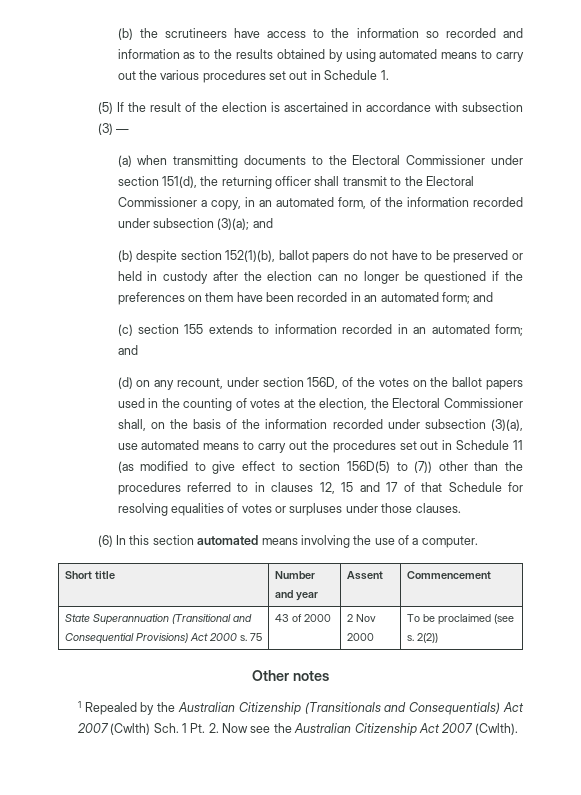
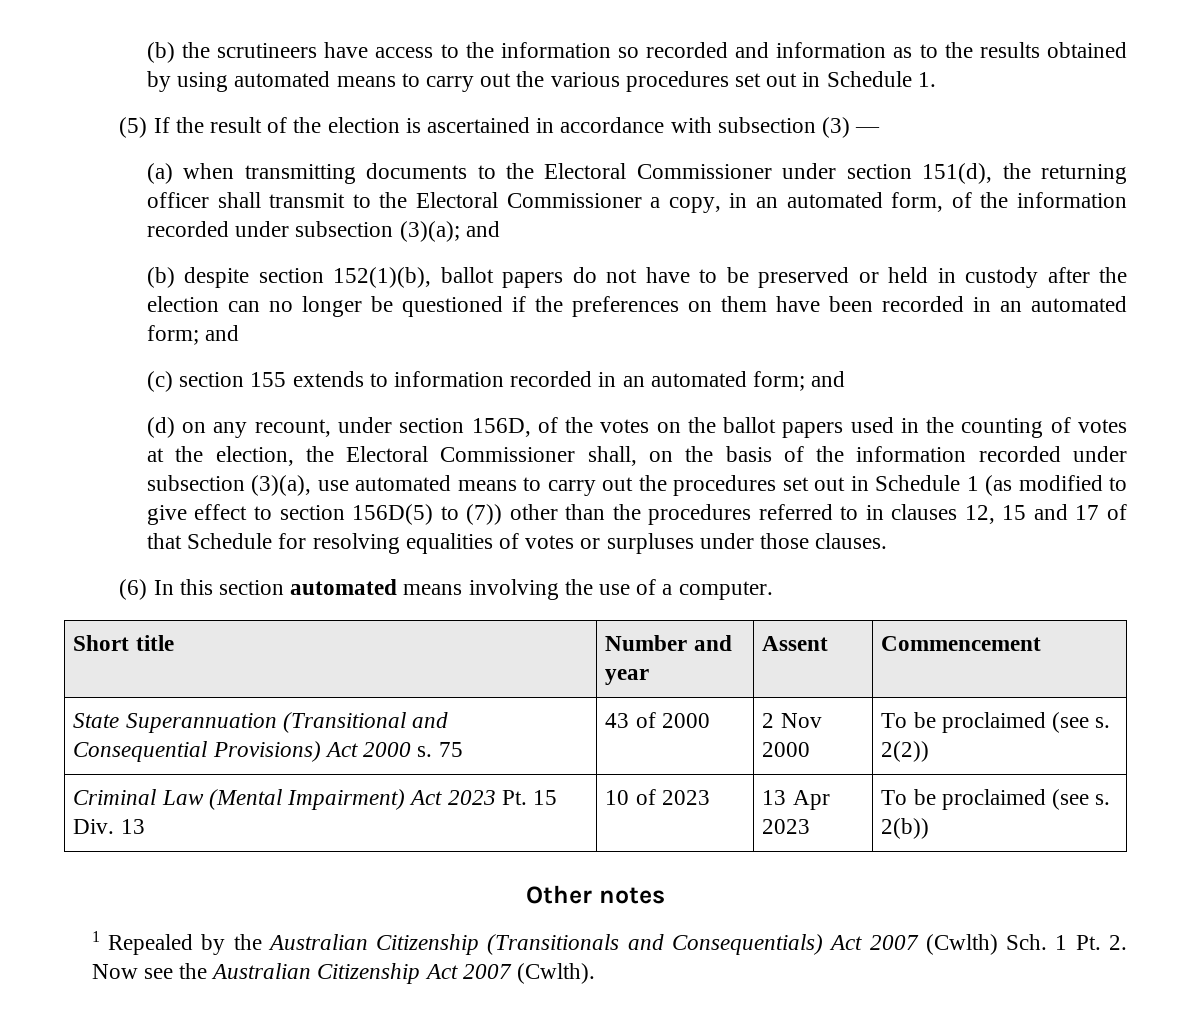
- (d) on any recount, under section 156D, of the votes on the ballot papers used in the counting of votes at the election, the Electoral Commissioner shall, on the basis of the information recorded under subsection (3)(a), use automated means to carry out the procedures set out in Schedule 11 (as modified to give effect to section 156D(5) to (7)) other than the procedures referred to in clauses 12, 15 and 17 of that Schedule for resolving equalities of votes or surpluses under those clauses.
+ (d) on any recount, under section 156D, of the votes on the ballot papers used in the counting of votes at the election, the Electoral Commissioner shall, on the basis of the information recorded under subsection (3)(a), use automated means to carry out the procedures set out in Schedule 1 (as modified to give effect to section 156D(5) to (7)) other than the procedures referred to in clauses 12, 15 and 17 of that Schedule for resolving equalities of votes or surpluses under those clauses.
+ Criminal Law (Mental Impairment) Act 2023 Pt. 15 Div. 13 | 10 of 2023 | 13 Apr 2023 | To be proclaimed (see s. 2(b))

